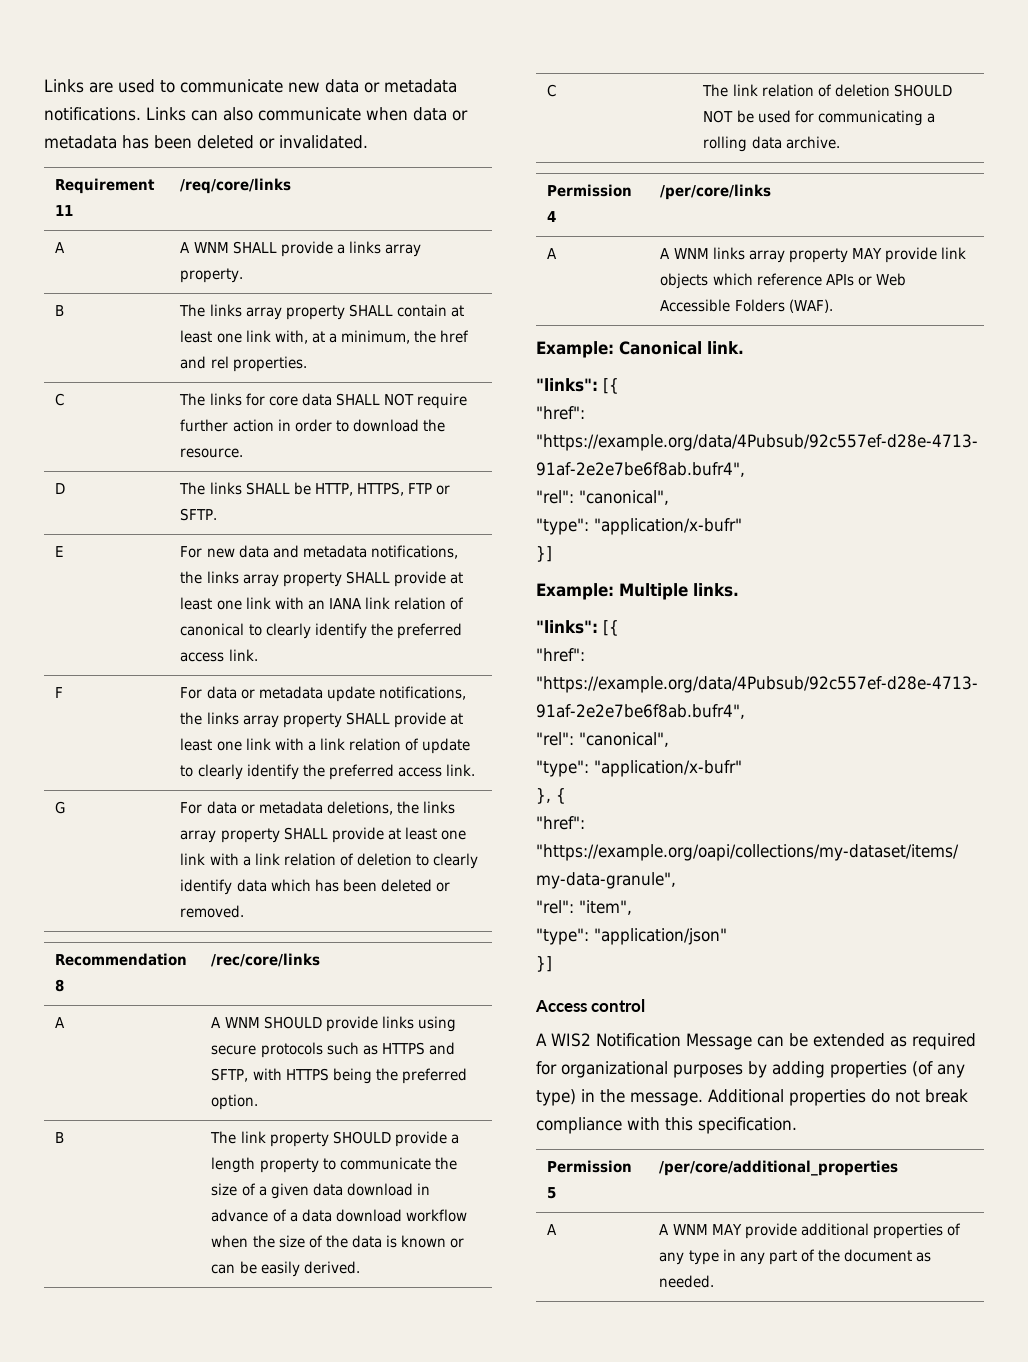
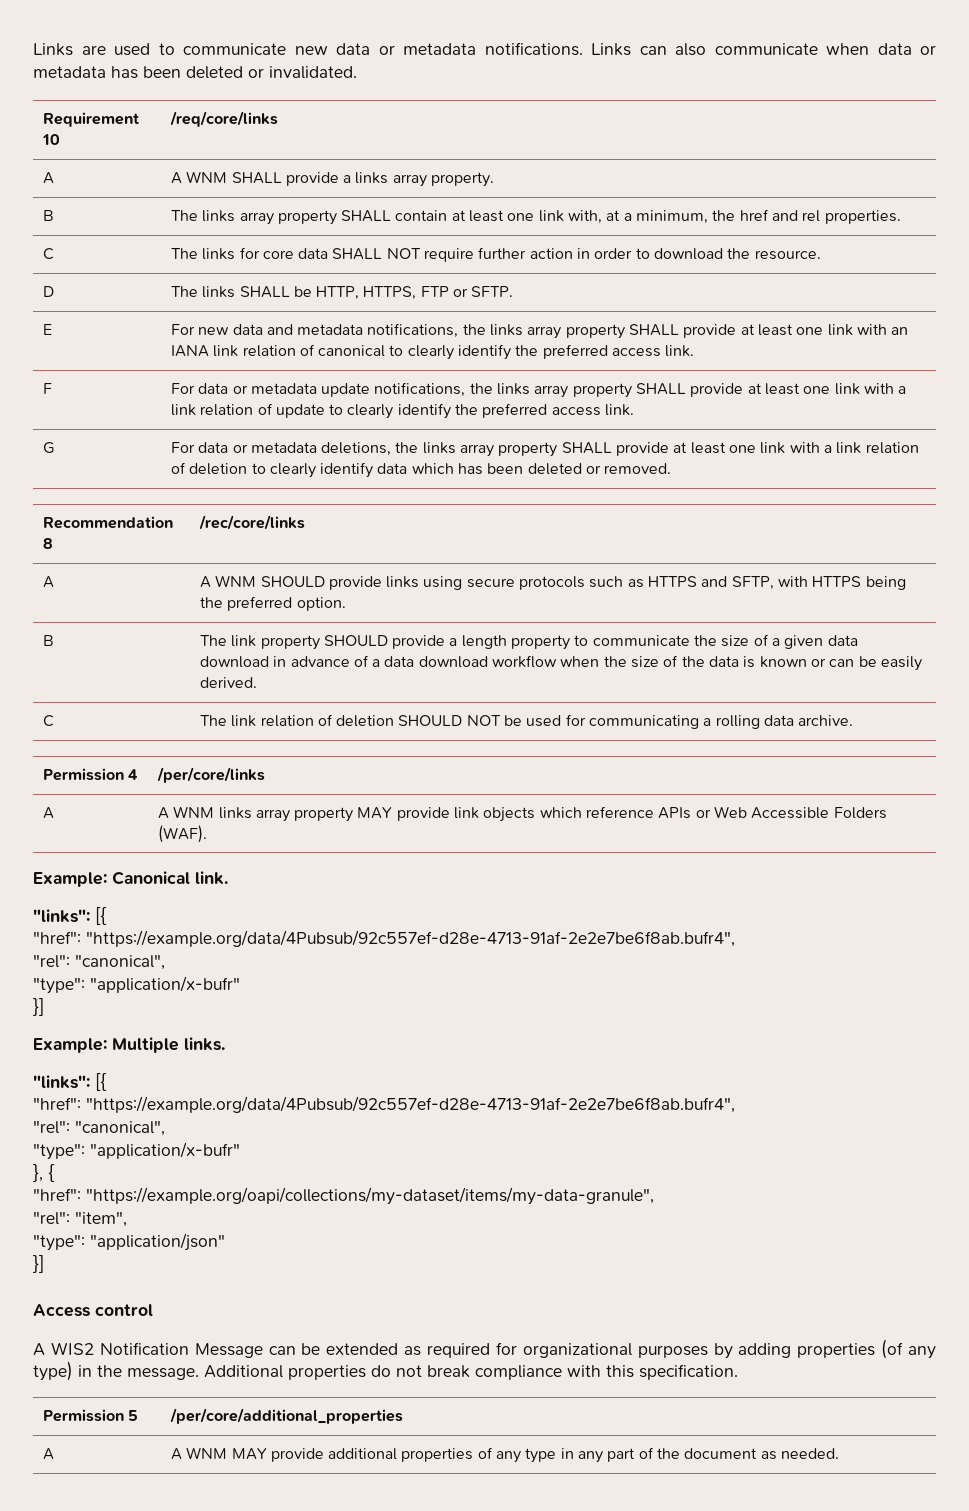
- Requirement 11 | /req/core/links
+ Requirement 10 | /req/core/links

